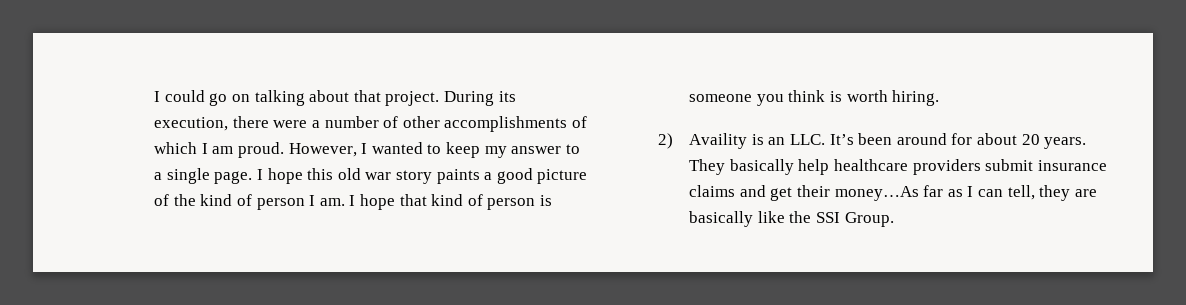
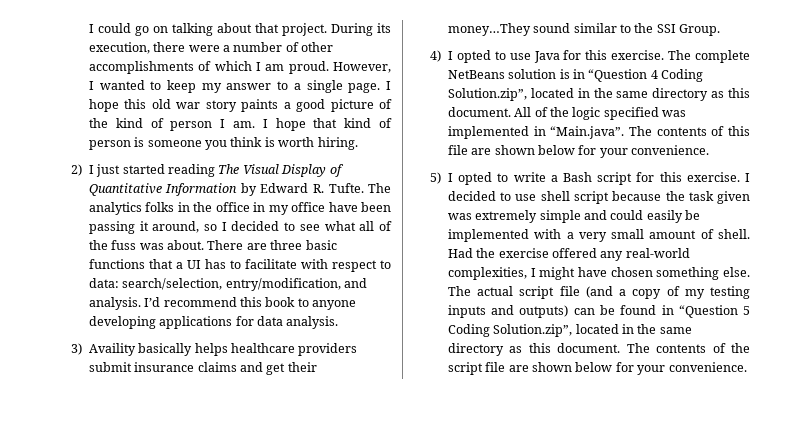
- 2) Availity is an LLC. It’s been around for about 20 years. They basically help healthcare providers submit insurance claims and get their money…As far as I can tell, they are basically like the SSI Group.
+ 2) I just started reading The Visual Display of Quantitative Information by Edward R. Tufte. The analytics folks in the office in my office have been passing it around, so I decided to see what all of the fuss was about. There are three basic functions that a UI has to facilitate with respect to data: search/selection, entry/modification, and analysis. I’d recommend this book to anyone developing applications for data analysis.
+ 3) Availity basically helps healthcare providers submit insurance claims and get their money…They sound similar to the SSI Group.
+ 4) I opted to use Java for this exercise. The complete NetBeans solution is in “Question 4 Coding Solution.zip”, located in the same directory as this document. All of the logic specified was implemented in “Main.java”. The contents of this file are shown below for your convenience.
+ 5) I opted to write a Bash script for this exercise. I decided to use shell script because the task given was extremely simple and could easily be implemented with a very small amount of shell. Had the exercise offered any real-world complexities, I might have chosen something else. The actual script file (and a copy of my testing inputs and outputs) can be found in “Question 5 Coding Solution.zip”, located in the same directory as this document. The contents of the script file are shown below for your convenience.

